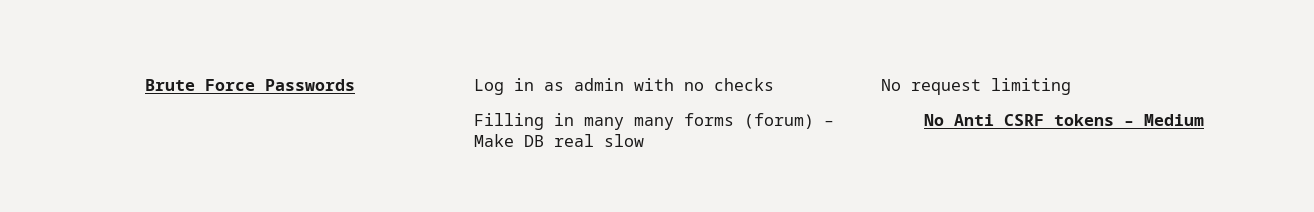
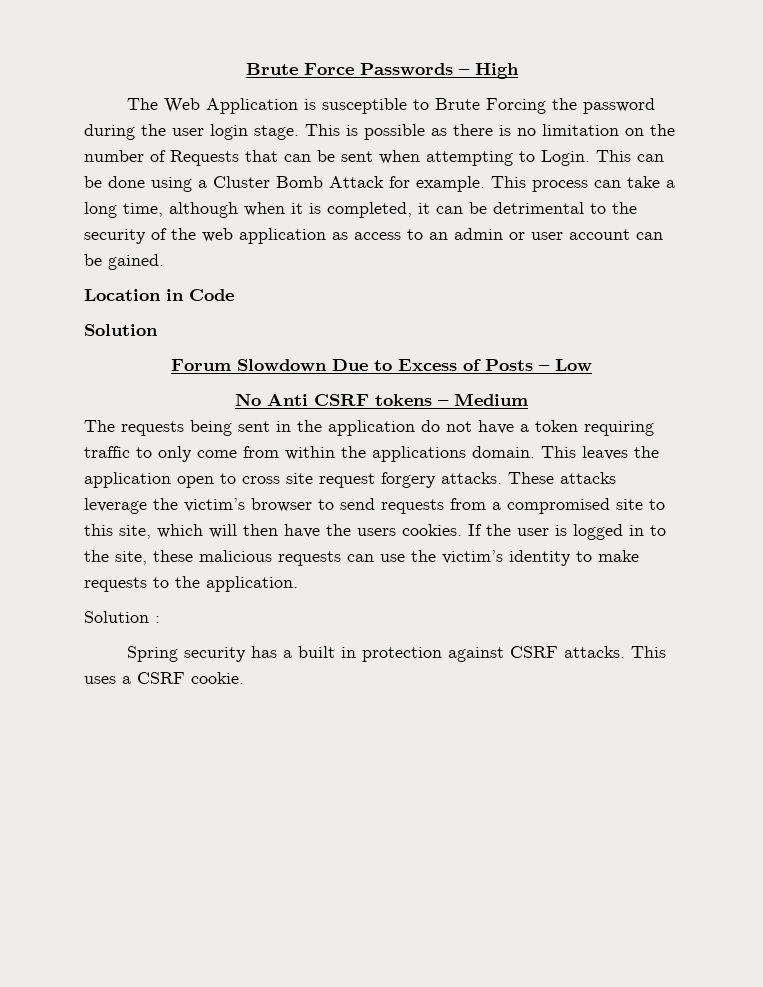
- Brute Force Passwords
- Log in as admin with no checks
- Filling in many many forms (forum) – Make DB real slow
- No request limiting
+ Brute Force Passwords – High
+ The Web Application is susceptible to Brute Forcing the password during the user login stage. This is possible as there is no limitation on the number of Requests that can be sent when attempting to Login. This can be done using a Cluster Bomb Attack for example. This process can take a long time, although when it is completed, it can be detrimental to the security of the web application as access to an admin or user account can be gained.
+ Location in Code
+ Solution
+ Forum Slowdown Due to Excess of Posts – Low
+ The requests being sent in the application do not have a token requiring traffic to only come from within the applications domain. This leaves the application open to cross site request forgery attacks. These attacks leverage the victim’s browser to send requests from a compromised site to this site, which will then have the users cookies. If the user is logged in to the site, these malicious requests can use the victim’s identity to make requests to the application.
+ Solution :
+ Spring security has a built in protection against CSRF attacks. This uses a CSRF cookie.

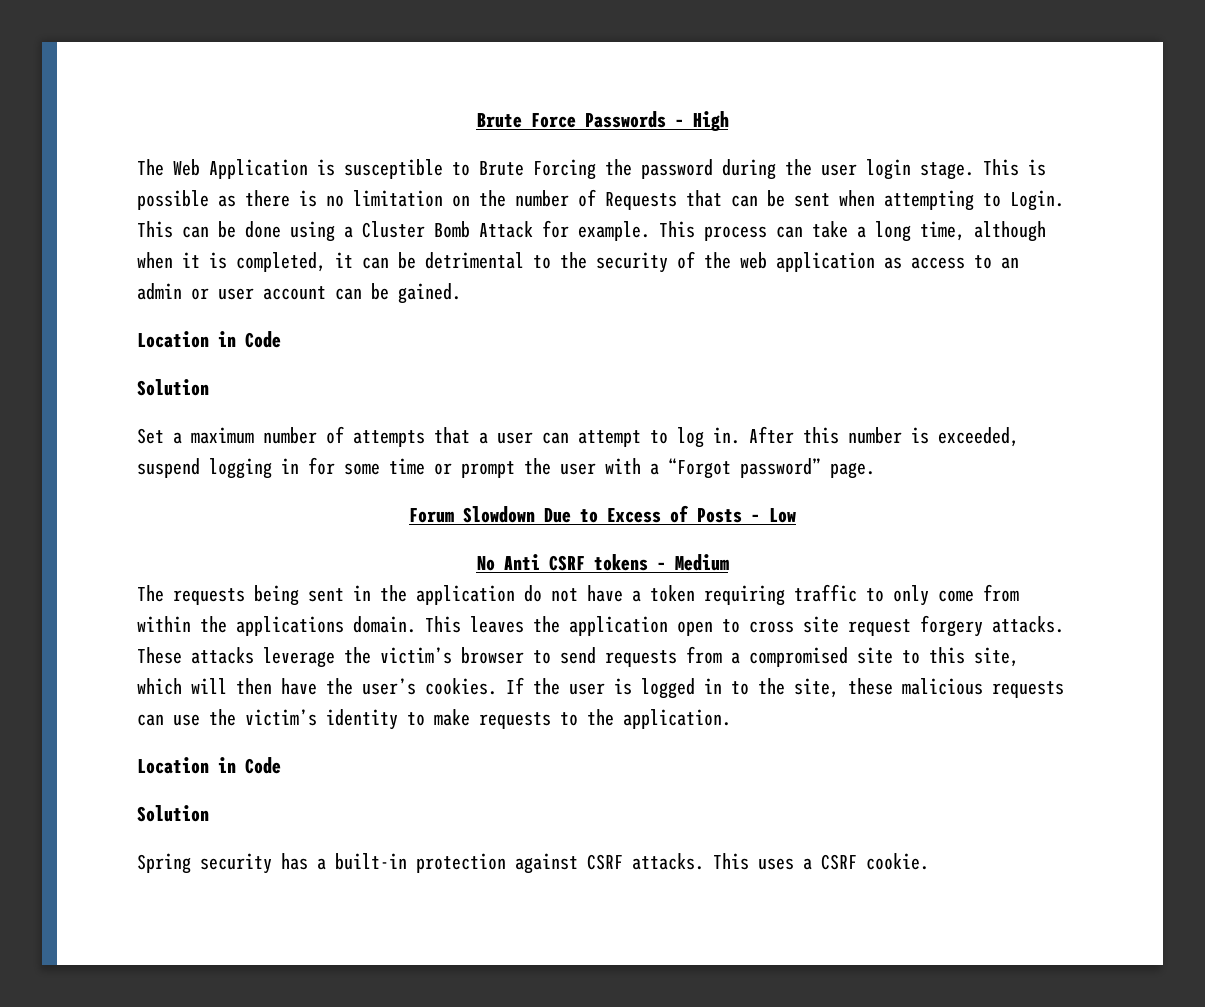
+ Set a maximum number of attempts that a user can attempt to log in. After this number is exceeded, suspend logging in for some time or prompt the user with a “Forgot password” page.
- These attacks leverage the victim’s browser to send requests from a compromised site to this site, which will then have the users cookies.
+ These attacks leverage the victim’s browser to send requests from a compromised site to this site, which will then have the user’s cookies.
  If the user is logged in to the site, these malicious requests can use the victim’s identity to make requests to the application.
- Solution :
+ Location in Code
+ Solution
- Spring security has a built in protection against CSRF attacks.
+ Spring security has a built-in protection against CSRF attacks.

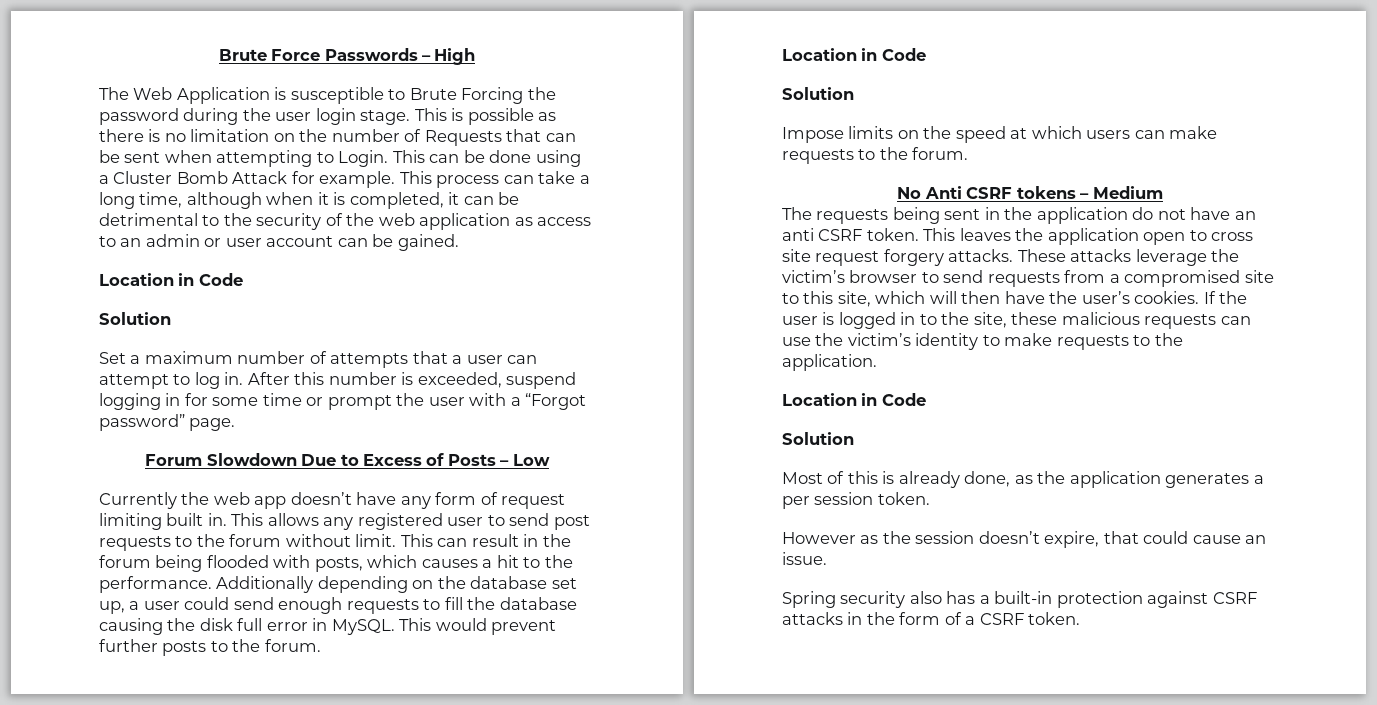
+ Currently the web app doesn’t have any form of request limiting built in. This allows any registered user to send post requests to the forum without limit. This can result in the forum being flooded with posts, which causes a hit to the performance. Additionally depending on the database set up, a user could send enough requests to fill the database causing the disk full error in MySQL. This would prevent further posts to the forum.
+ Location in Code
+ Solution
+ Impose limits on the speed at which users can make requests to the forum.
- The requests being sent in the application do not have a token requiring traffic to only come from within the applications domain.
+ The requests being sent in the application do not have an anti CSRF token.
+ Most of this is already done, as the application generates a per session token.
+ However as the session doesn’t expire, that could cause an issue.
- Spring security has a built-in protection against CSRF attacks. This uses a CSRF cookie.
+ Spring security also has a built-in protection against CSRF attacks in the form of a CSRF token.

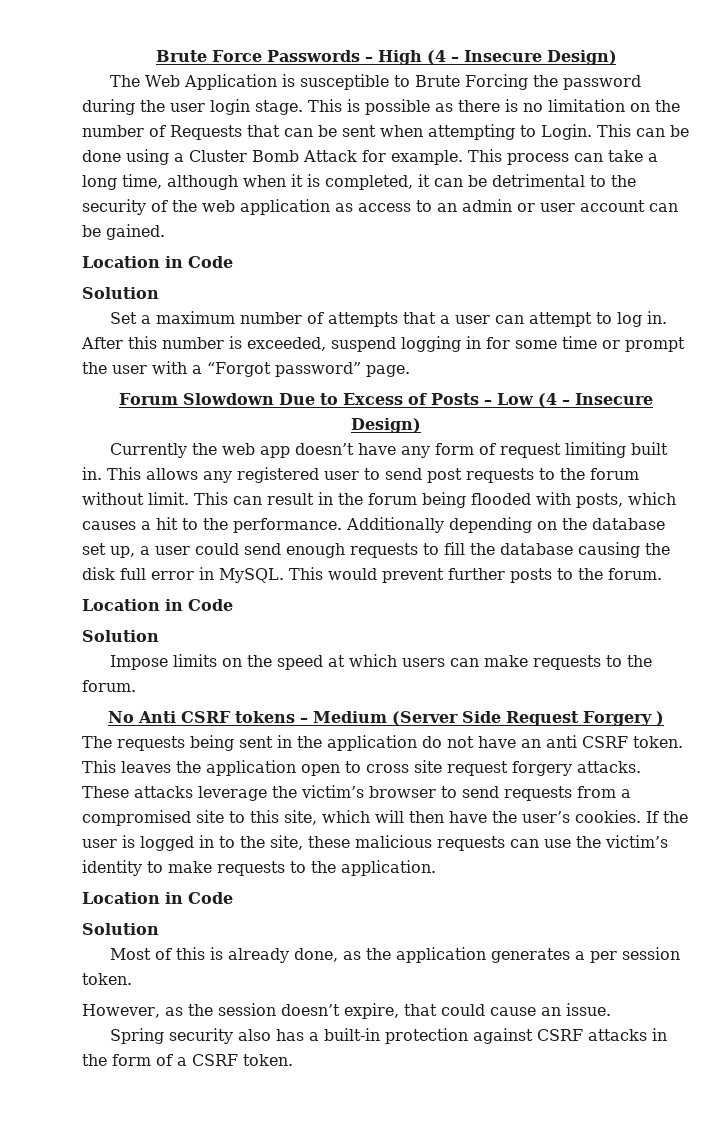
- Brute Force Passwords – High
+ Brute Force Passwords – High (4 – Insecure Design)
- Forum Slowdown Due to Excess of Posts – Low
+ Forum Slowdown Due to Excess of Posts – Low (4 – Insecure Design)
- No Anti CSRF tokens – Medium
+ No Anti CSRF tokens – Medium (Server Side Request Forgery )
- However as the session doesn’t expire, that could cause an issue.
+ However, as the session doesn’t expire, that could cause an issue.

